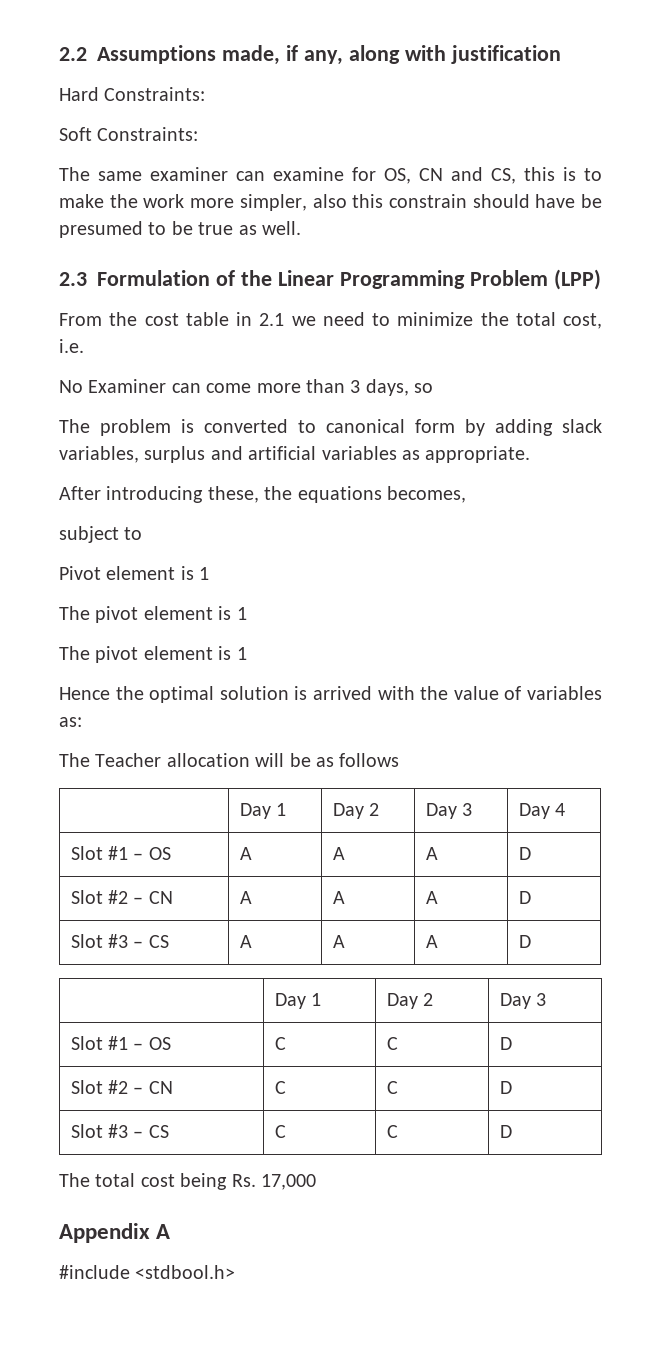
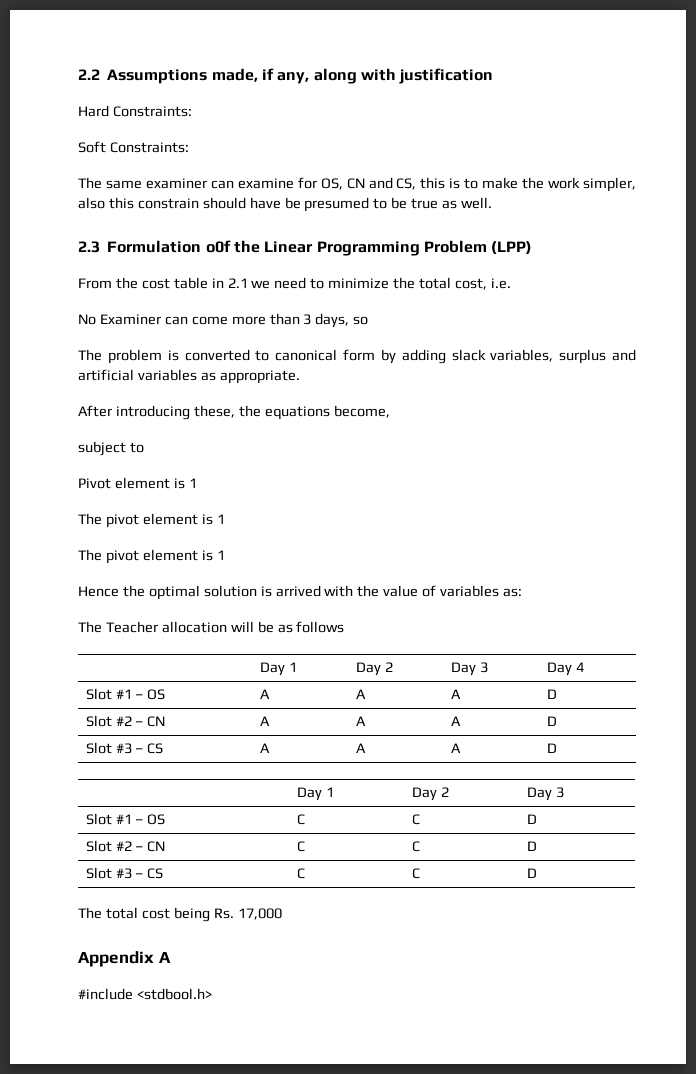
- The same examiner can examine for OS, CN and CS, this is to make the work more simpler, also this constrain should have be presumed to be true as well.
+ The same examiner can examine for OS, CN and CS, this is to make the work simpler, also this constrain should have be presumed to be true as well.
- 2.3 Formulation of the Linear Programming Problem (LPP)
+ 2.3 Formulation o0f the Linear Programming Problem (LPP)
- After introducing these, the equations becomes,
+ After introducing these, the equations become,

